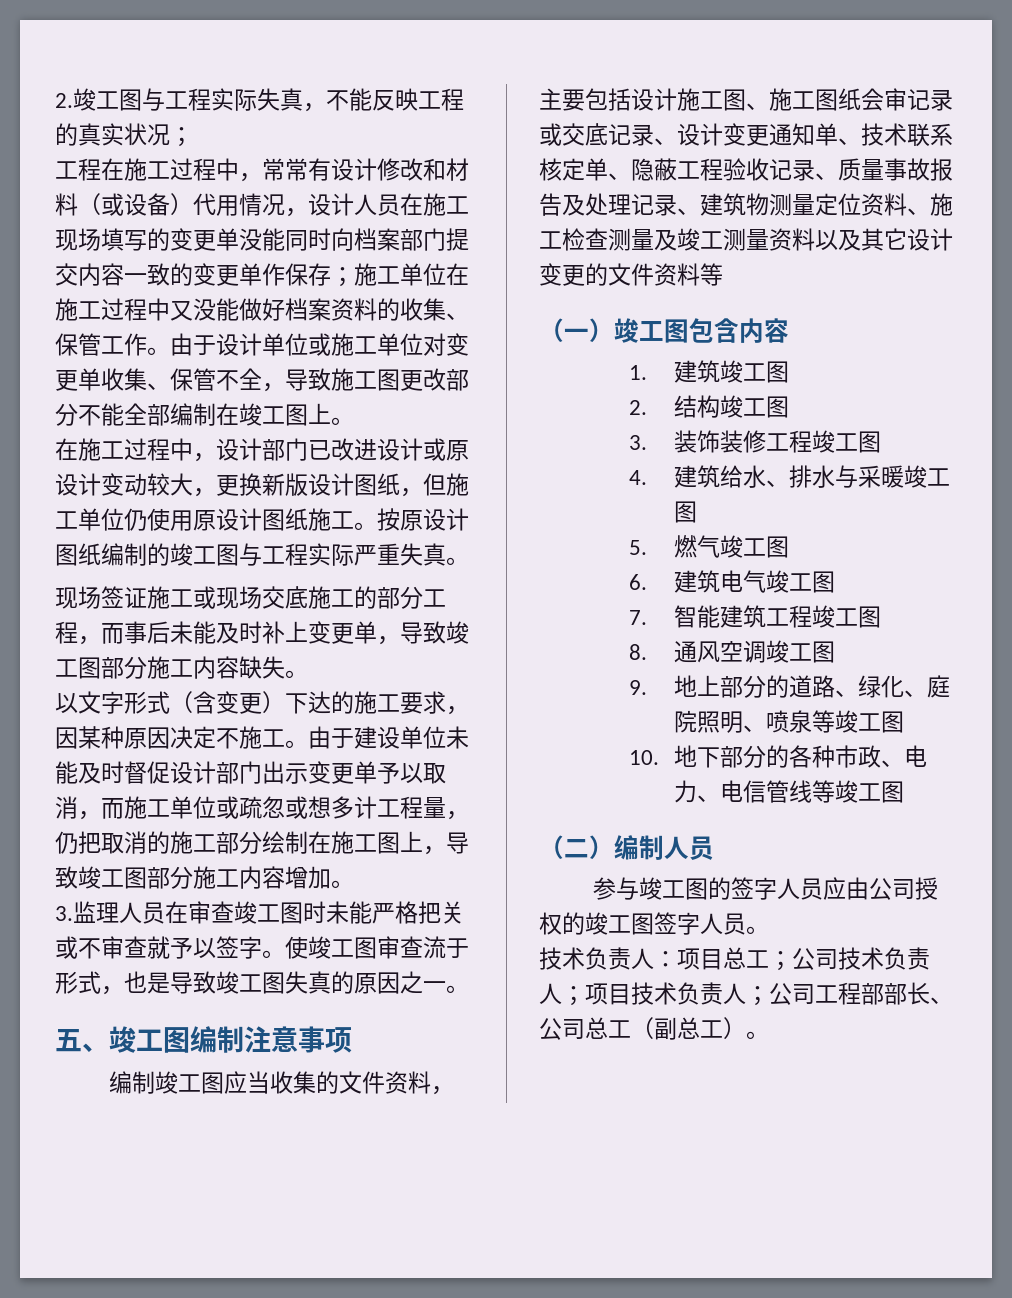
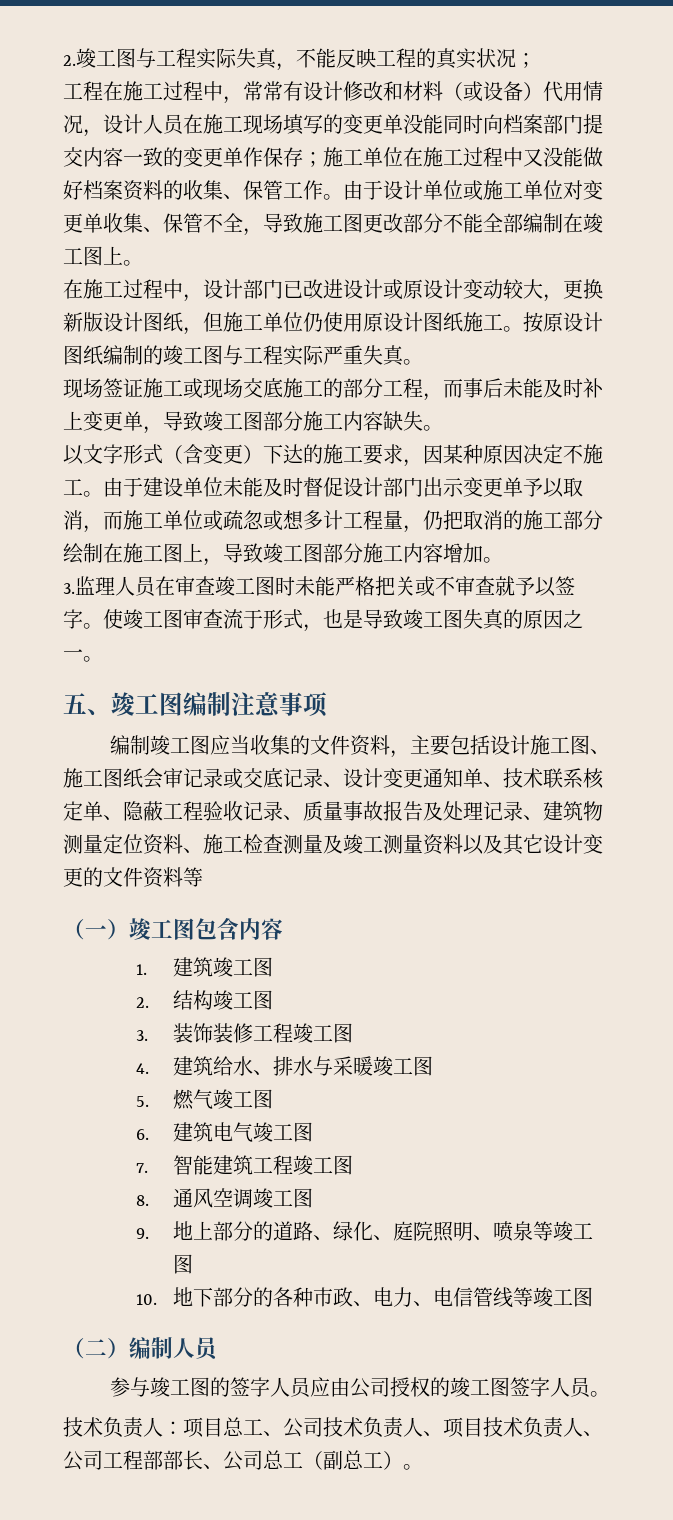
- 技术负责人：项目总工；公司技术负责人；项目技术负责人；公司工程部部长、公司总工（副总工）。
+ 技术负责人：项目总工、公司技术负责人、项目技术负责人、公司工程部部长、公司总工（副总工）。

